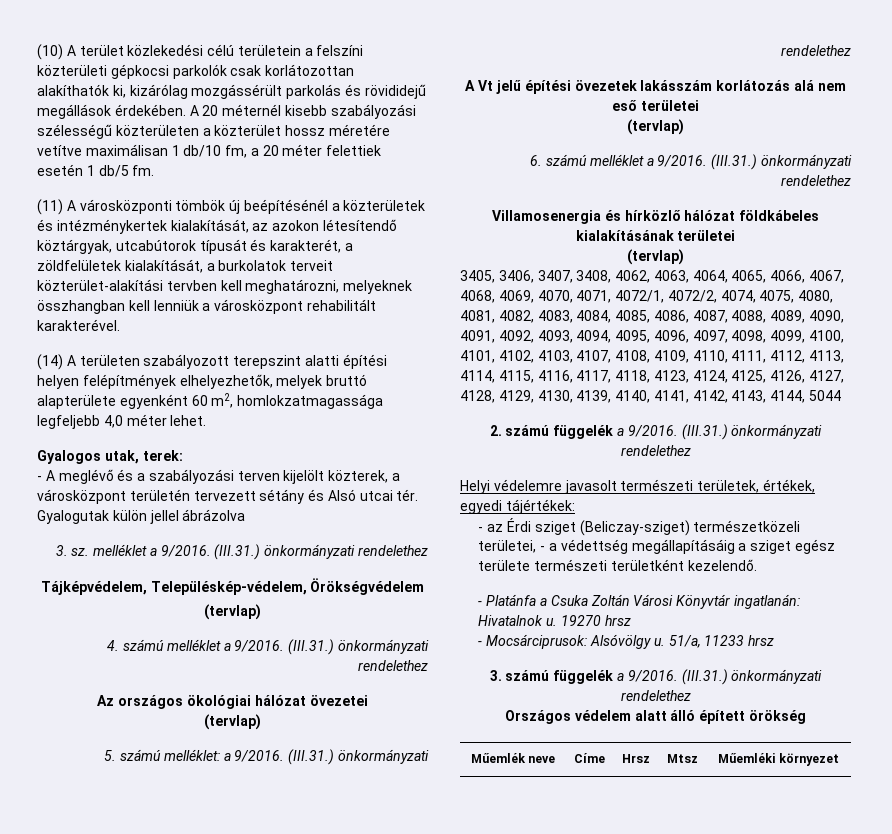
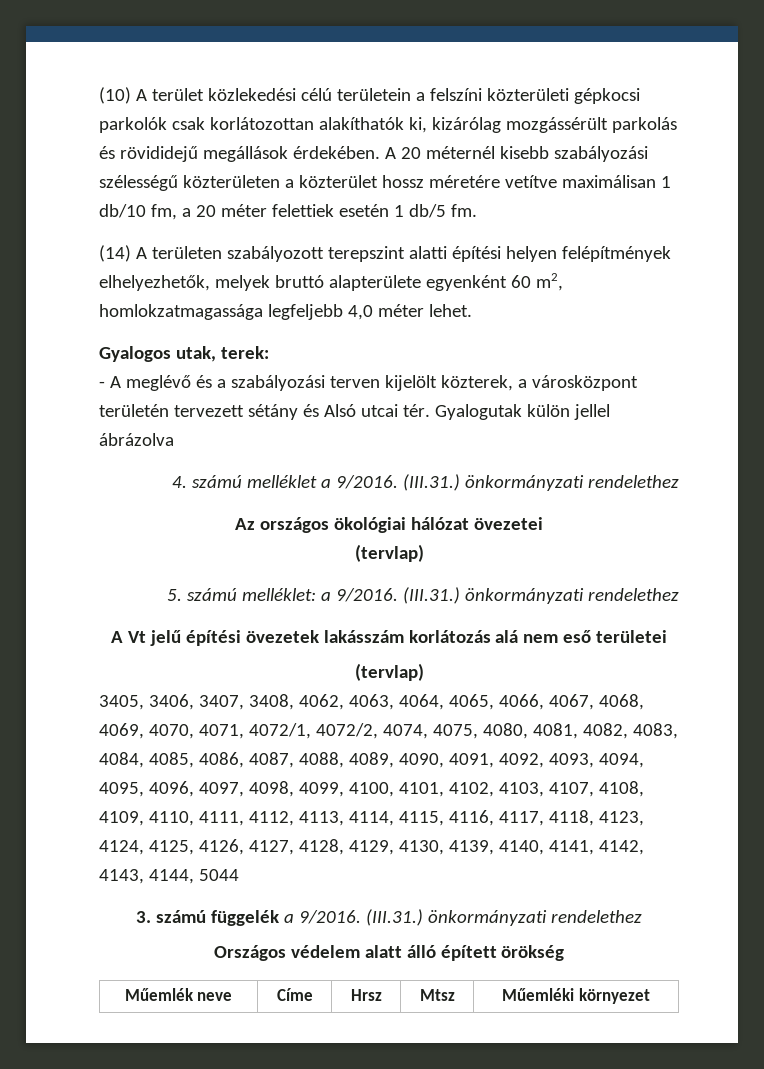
- (11) A városközponti tömbök új beépítésénél a közterületek és intézménykertek kialakítását, az azokon létesítendő köztárgyak, utcabútorok típusát és karakterét, a zöldfelületek kialakítását, a burkolatok terveit közterület-alakítási tervben kell meghatározni, melyeknek összhangban kell lenniük a városközpont rehabilitált karakterével.
- 3. sz. melléklet a 9/2016. (III.31.) önkormányzati rendelethez
- Tájképvédelem, Településkép-védelem, Örökségvédelem
- (tervlap)
- 6. számú melléklet a 9/2016. (III.31.) önkormányzati rendelethez
- Villamosenergia és hírközlő hálózat földkábeles kialakításának területei
- (tervlap)
- 2. számú függelék a 9/2016. (III.31.) önkormányzati rendelethez
- Helyi védelemre javasolt természeti területek, értékek, egyedi tájértékek:
- - az Érdi sziget (Beliczay-sziget) természetközeli területei, - a védettség megállapításáig a sziget egész területe természeti területként kezelendő.
- - Platánfa a Csuka Zoltán Városi Könyvtár ingatlanán: Hivatalnok u. 19270 hrsz
- - Mocsárciprusok: Alsóvölgy u. 51/a, 11233 hrsz

